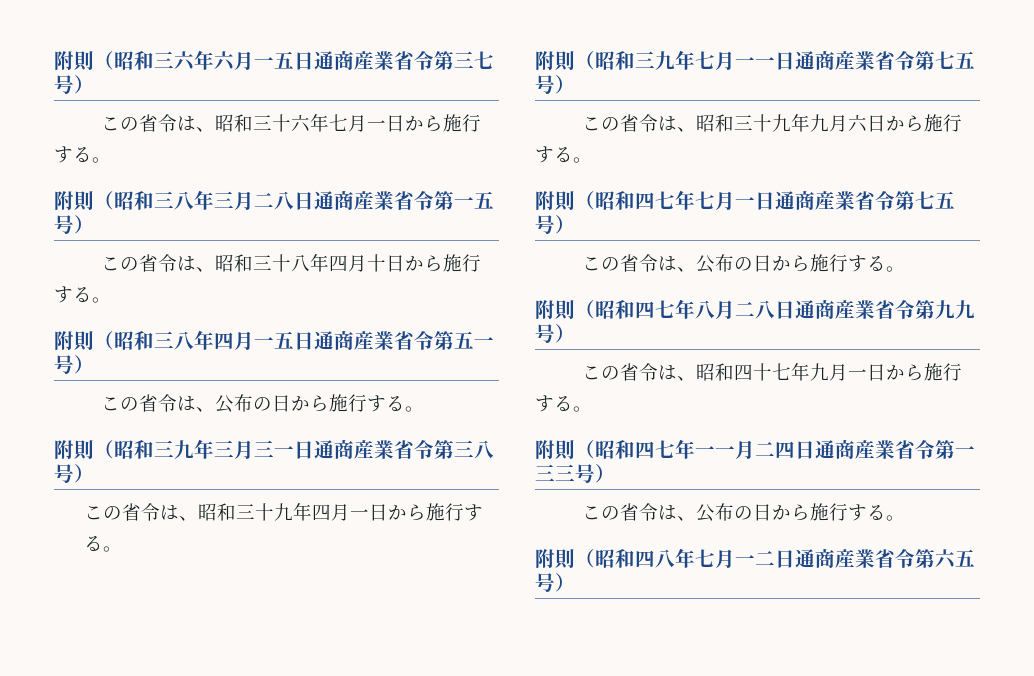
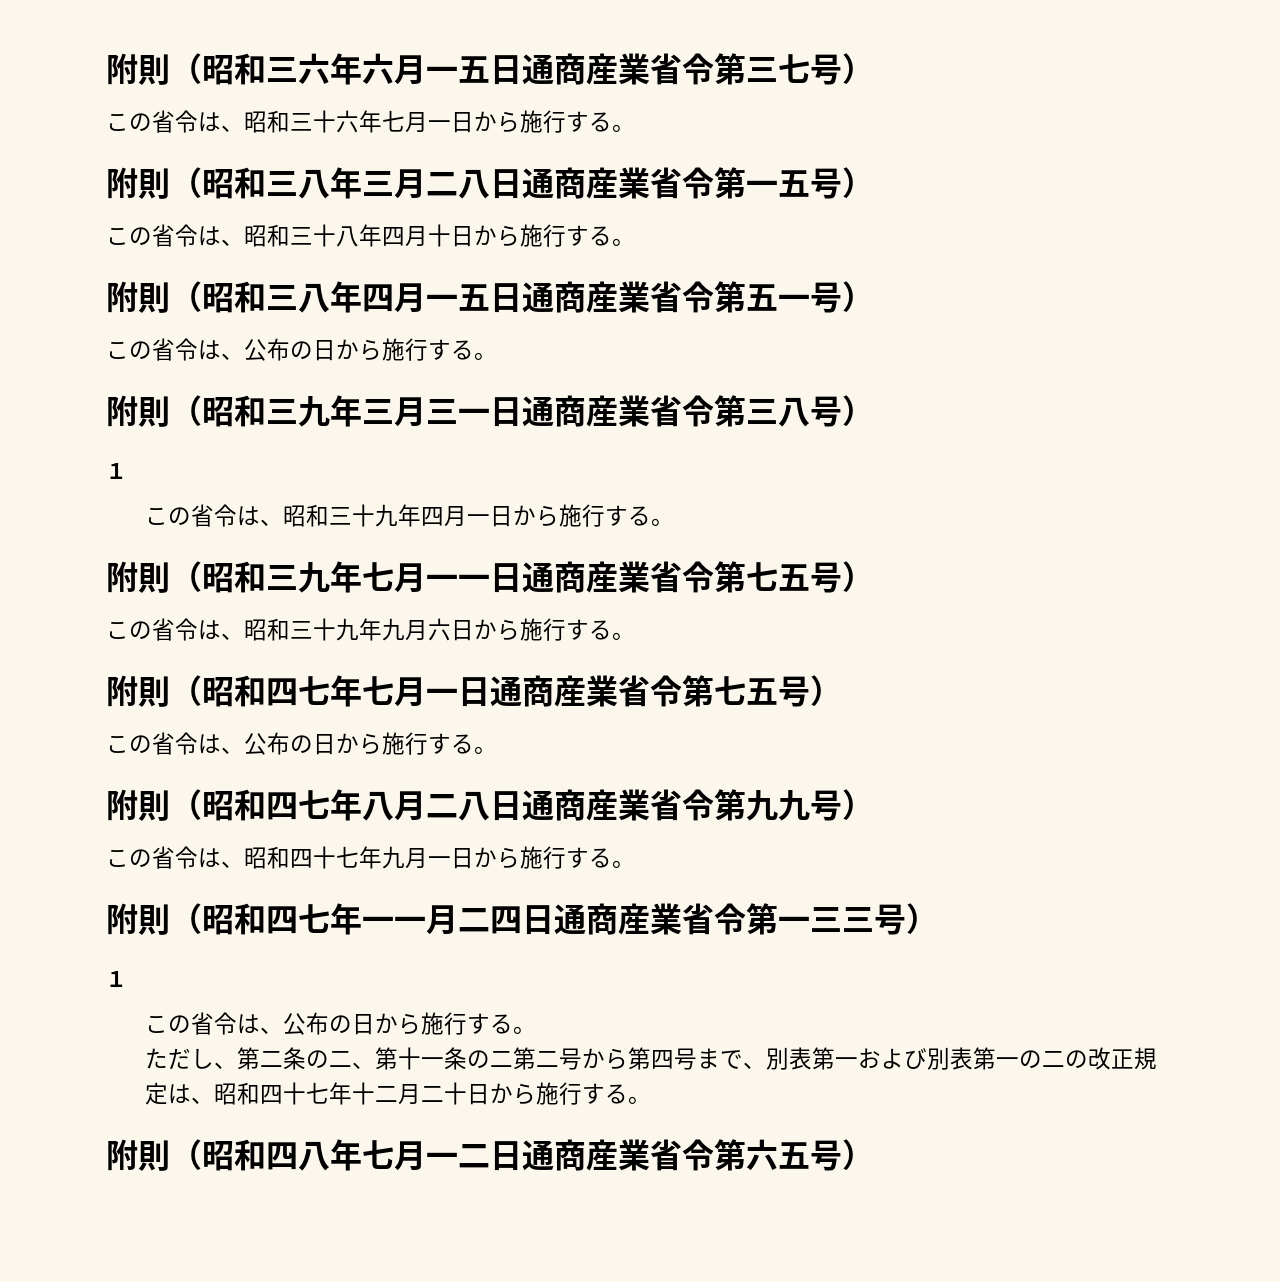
  附則（昭和三九年三月三一日通商産業省令第三八号）
+ １
  附則（昭和四七年一一月二四日通商産業省令第一三三号）
+ １
  この省令は、公布の日から施行する。
+ ただし、第二条の二、第十一条の二第二号から第四号まで、別表第一および別表第一の二の改正規定は、昭和四十七年十二月二十日から施行する。

